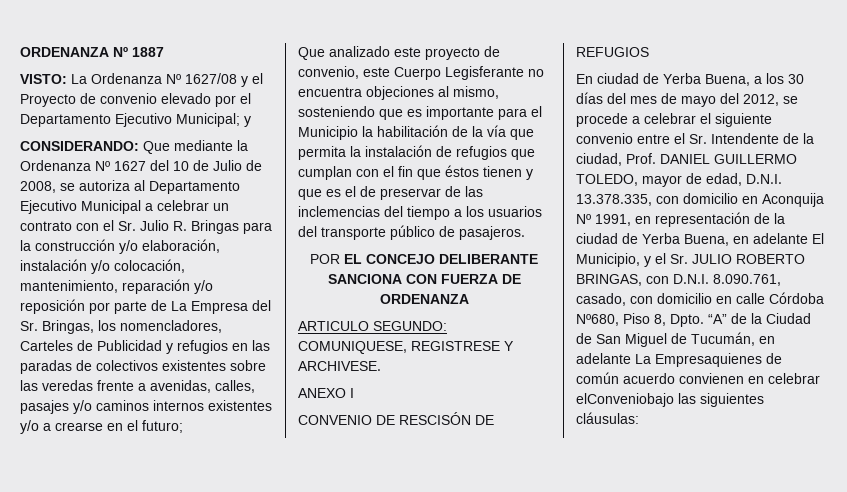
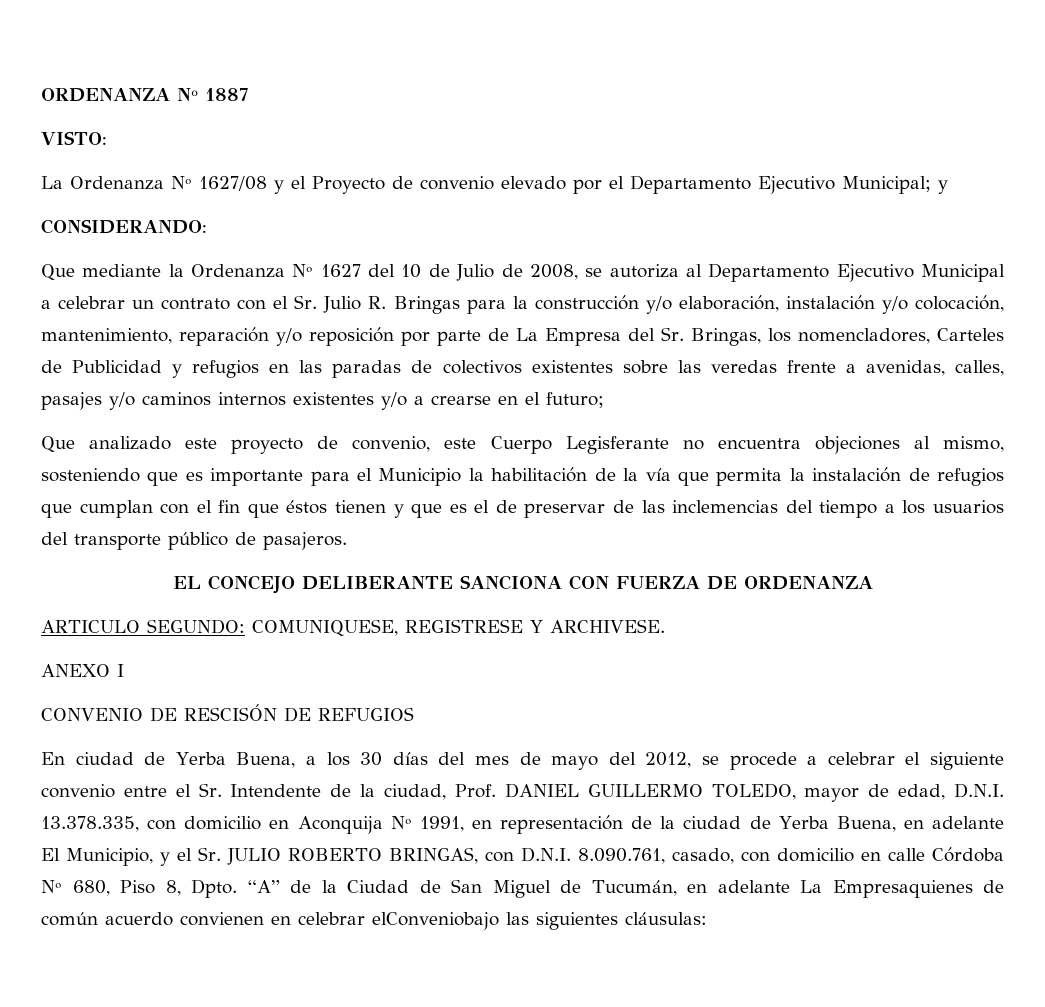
- VISTO: La Ordenanza Nº 1627/08 y el Proyecto de convenio elevado por el Departamento Ejecutivo Municipal; y
+ VISTO:
+ La Ordenanza Nº 1627/08 y el Proyecto de convenio elevado por el Departamento Ejecutivo Municipal; y
- CONSIDERANDO: Que mediante la Ordenanza Nº 1627 del 10 de Julio de 2008, se autoriza al Departamento Ejecutivo Municipal a celebrar un contrato con el Sr. Julio R. Bringas para la construcción y/o elaboración, instalación y/o colocación, mantenimiento, reparación y/o reposición por parte de La Empresa del Sr. Bringas, los nomencladores, Carteles de Publicidad y refugios en las paradas de colectivos existentes sobre las veredas frente a avenidas, calles, pasajes y/o caminos internos existentes y/o a crearse en el futuro;
+ CONSIDERANDO:
+ Que mediante la Ordenanza Nº 1627 del 10 de Julio de 2008, se autoriza al Departamento Ejecutivo Municipal a celebrar un contrato con el Sr. Julio R. Bringas para la construcción y/o elaboración, instalación y/o colocación, mantenimiento, reparación y/o reposición por parte de La Empresa del Sr. Bringas, los nomencladores, Carteles de Publicidad y refugios en las paradas de colectivos existentes sobre las veredas frente a avenidas, calles, pasajes y/o caminos internos existentes y/o a crearse en el futuro;
- POR EL CONCEJO DELIBERANTE SANCIONA CON FUERZA DE ORDENANZA
+ EL CONCEJO DELIBERANTE SANCIONA CON FUERZA DE ORDENANZA
- En ciudad de Yerba Buena, a los 30 días del mes de mayo del 2012, se procede a celebrar el siguiente convenio entre el Sr. Intendente de la ciudad, Prof. DANIEL GUILLERMO TOLEDO, mayor de edad, D.N.I. 13.378.335, con domicilio en Aconquija Nº 1991, en representación de la ciudad de Yerba Buena, en adelante El Municipio, y el Sr. JULIO ROBERTO BRINGAS, con D.N.I. 8.090.761, casado, con domicilio en calle Córdoba Nº680, Piso 8, Dpto.
+ En ciudad de Yerba Buena, a los 30 días del mes de mayo del 2012, se procede a celebrar el siguiente convenio entre el Sr. Intendente de la ciudad, Prof. DANIEL GUILLERMO TOLEDO, mayor de edad, D.N.I. 13.378.335, con domicilio en Aconquija Nº 1991, en representación de la ciudad de Yerba Buena, en adelante El Municipio, y el Sr. JULIO ROBERTO BRINGAS, con D.N.I. 8.090.761, casado, con domicilio en calle Córdoba Nº 680, Piso 8, Dpto.

